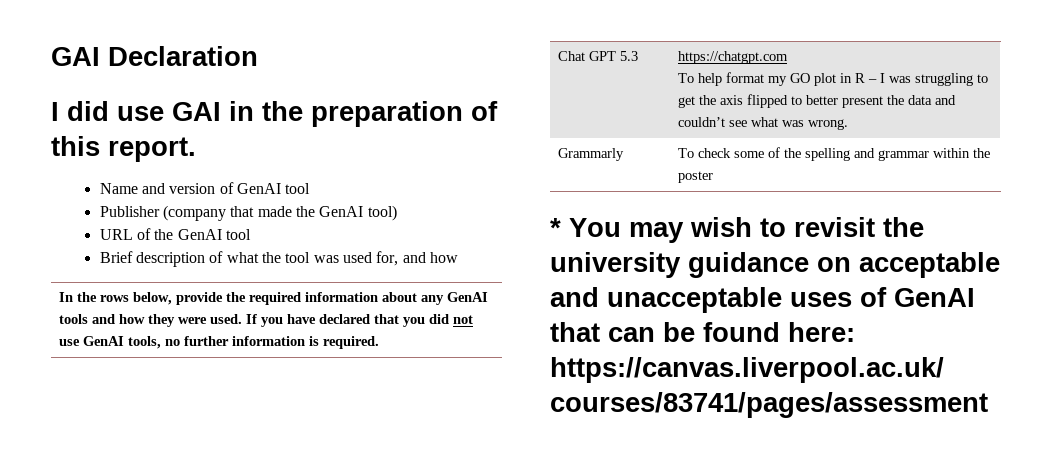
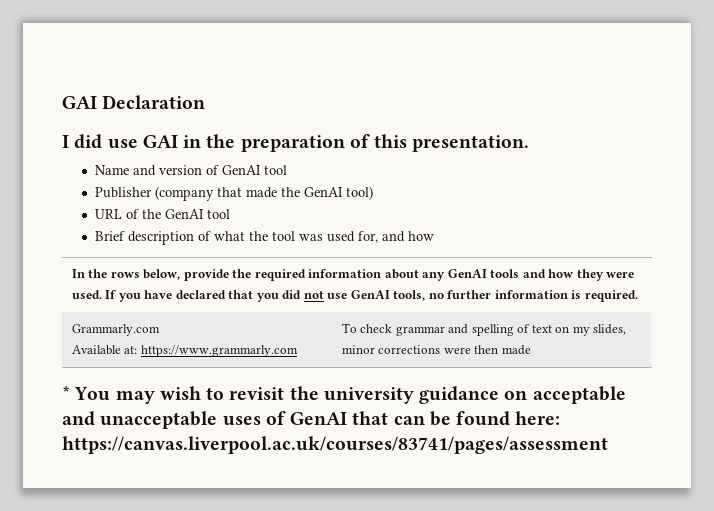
- I did use GAI in the preparation of this report.
+ I did use GAI in the preparation of this presentation.
- Chat GPT 5.3 | https://chatgpt.com
- To help format my GO plot in R – I was struggling to get the axis flipped to better present the data and couldn’t see what was wrong.
- Grammarly | To check some of the spelling and grammar within the poster
+ Grammarly.com
+ Available at: https://www.grammarly.com | To check grammar and spelling of text on my slides, minor corrections were then made

